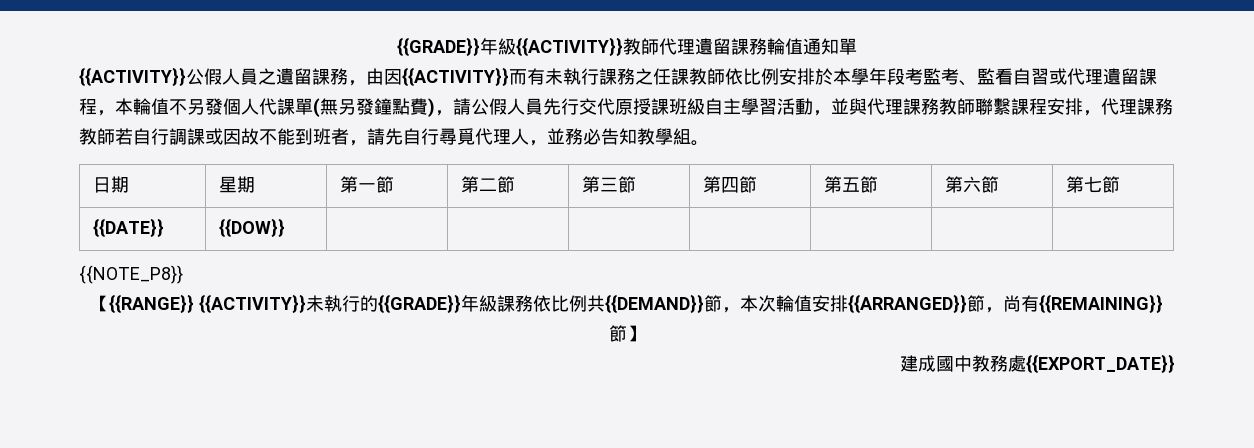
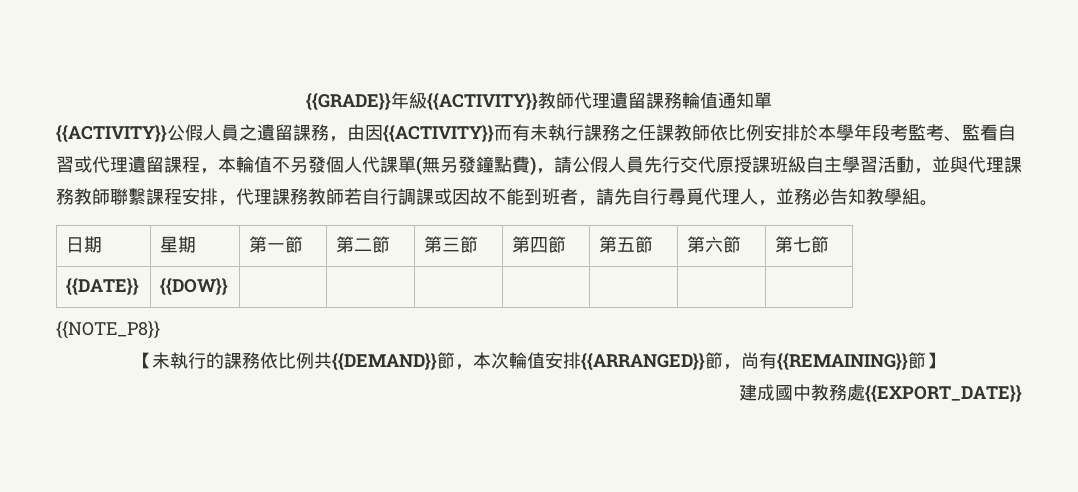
- 【{{RANGE}} {{ACTIVITY}}未執行的{{GRADE}}年級課務依比例共{{DEMAND}}節，本次輪值安排{{ARRANGED}}節，尚有{{REMAINING}}節】
+ 【未執行的課務依比例共{{DEMAND}}節，本次輪值安排{{ARRANGED}}節，尚有{{REMAINING}}節】

